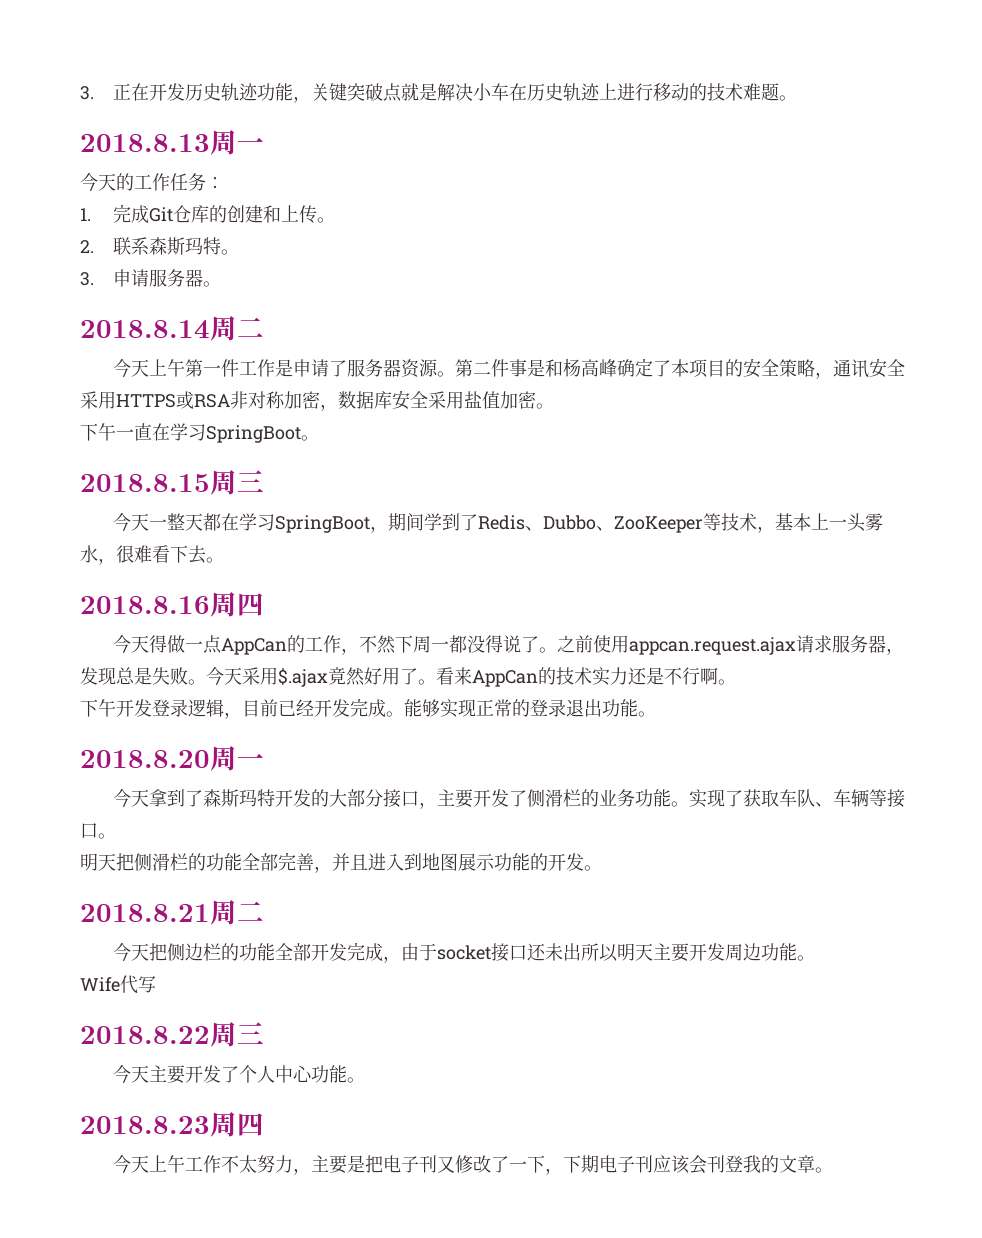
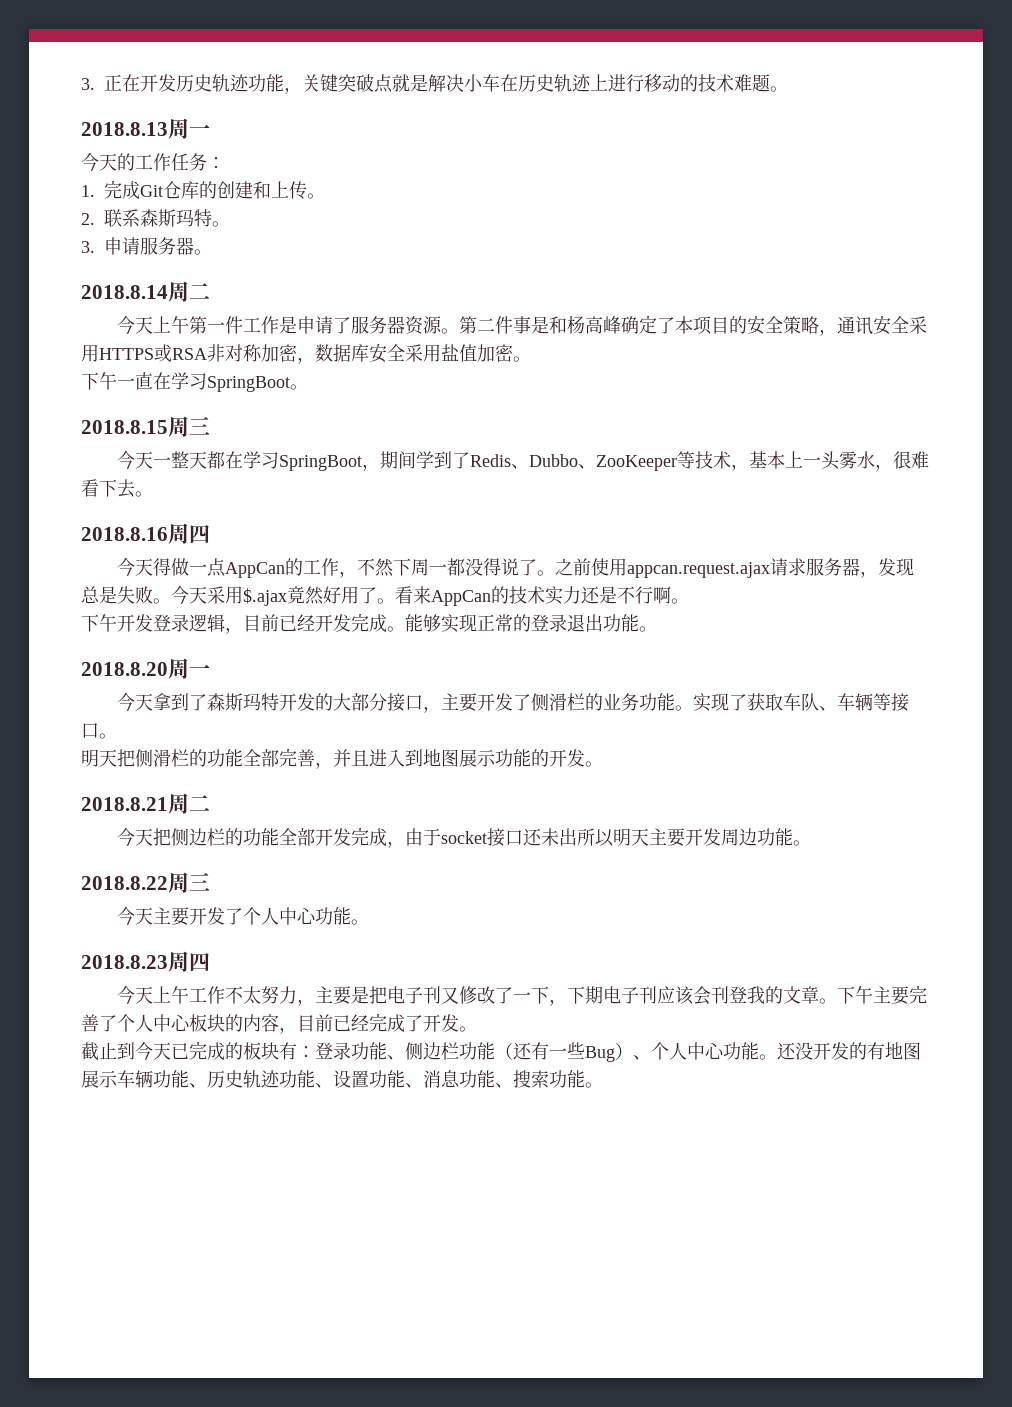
- Wife代写
+ 下午主要完善了个人中心板块的内容，目前已经完成了开发。
+ 截止到今天已完成的板块有：登录功能、侧边栏功能（还有一些Bug）、个人中心功能。还没开发的有地图展示车辆功能、历史轨迹功能、设置功能、消息功能、搜索功能。

